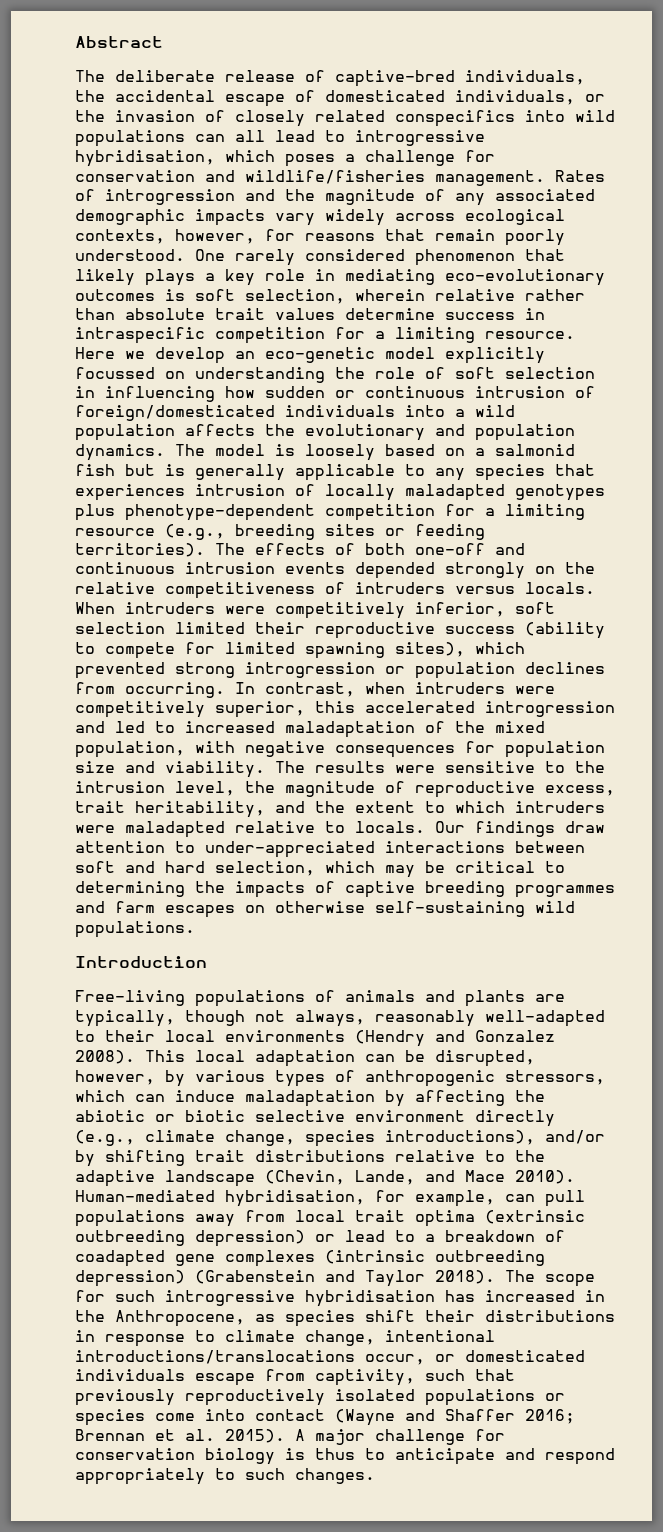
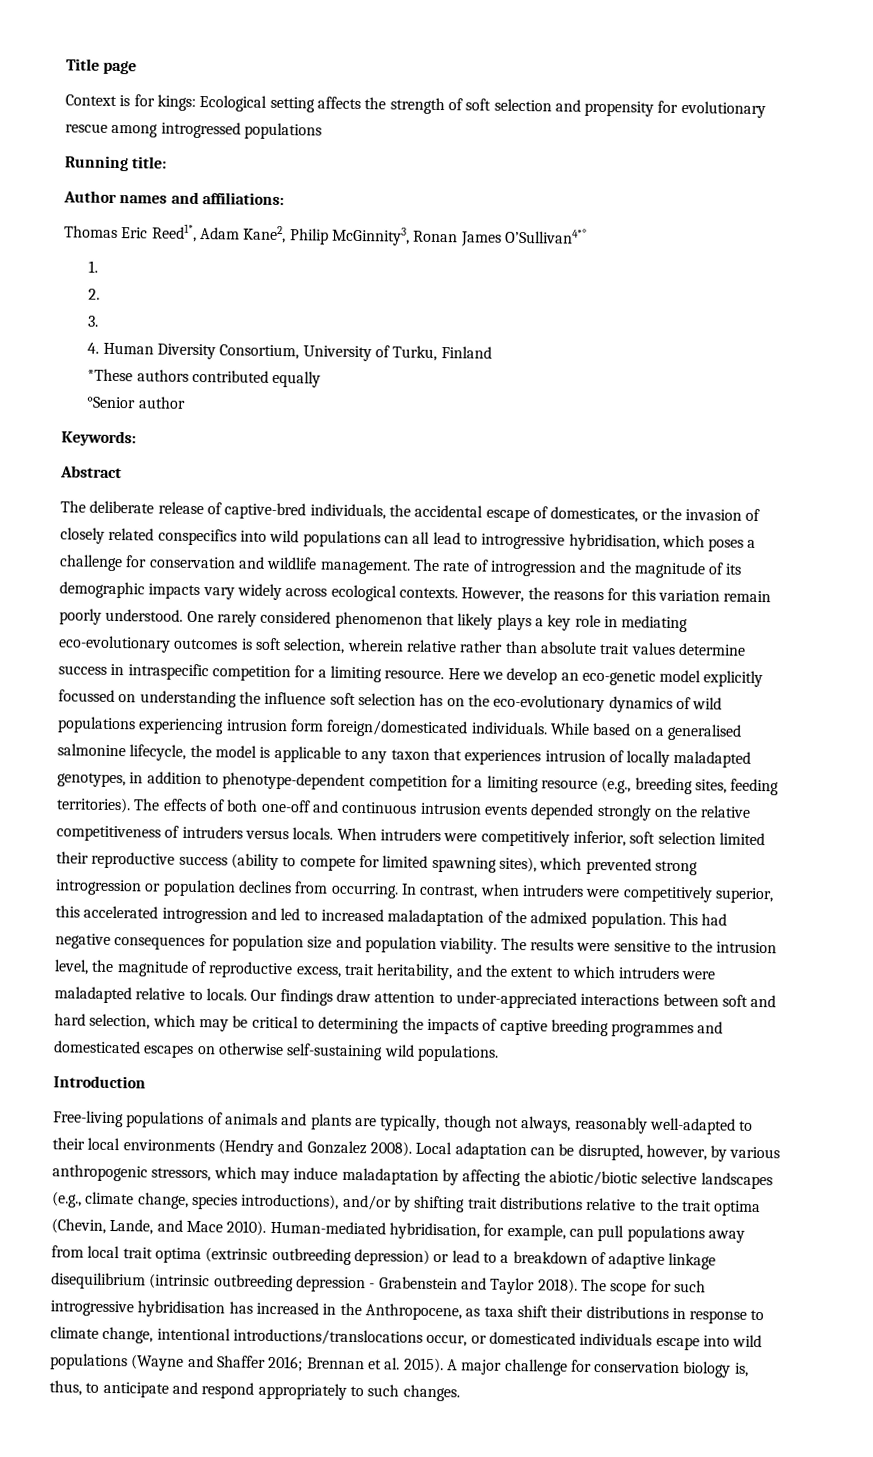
+ Title page
+ Context is for kings: Ecological setting affects the strength of soft selection and propensity for evolutionary rescue among introgressed populations
+ Running title:
+ Author names and affiliations:
+ Thomas Eric Reed1*, Adam Kane2, Philip McGinnity3, Ronan James O’Sullivan4*°
+ 1.
+ 2.
+ 3.
+ 4. Human Diversity Consortium, University of Turku, Finland
+ *These authors contributed equally
+ °Senior author
+ Keywords:
- The deliberate release of captive-bred individuals, the accidental escape of domesticated individuals, or the invasion of closely related conspecifics into wild populations can all lead to introgressive hybridisation, which poses a challenge for conservation and wildlife/fisheries management. Rates of introgression and the magnitude of any associated demographic impacts vary widely across ecological contexts, however, for reasons that remain poorly understood.
+ The deliberate release of captive-bred individuals, the accidental escape of domesticates, or the invasion of closely related conspecifics into wild populations can all lead to introgressive hybridisation, which poses a challenge for conservation and wildlife management. The rate of introgression and the magnitude of its demographic impacts vary widely across ecological contexts. However, the reasons for this variation remain poorly understood.
- Here we develop an eco-genetic model explicitly focussed on understanding the role of soft selection in influencing how sudden or continuous intrusion of foreign/domesticated individuals into a wild population affects the evolutionary and population dynamics. The model is loosely based on a salmonid fish but is generally applicable to any species that experiences intrusion of locally maladapted genotypes plus phenotype-dependent competition for a limiting resource (e.g., breeding sites or feeding territories).
+ Here we develop an eco-genetic model explicitly focussed on understanding the influence soft selection has on the eco-evolutionary dynamics of wild populations experiencing intrusion form foreign/domesticated individuals. While based on a generalised salmonine lifecycle, the model is applicable to any taxon that experiences intrusion of locally maladapted genotypes, in addition to phenotype-dependent competition for a limiting resource (e.g., breeding sites, feeding territories).
- In contrast, when intruders were competitively superior, this accelerated introgression and led to increased maladaptation of the mixed population, with negative consequences for population size and viability.
+ In contrast, when intruders were competitively superior, this accelerated introgression and led to increased maladaptation of the admixed population. This had negative consequences for population size and population viability.
- Our findings draw attention to under-appreciated interactions between soft and hard selection, which may be critical to determining the impacts of captive breeding programmes and farm escapes on otherwise self-sustaining wild populations.
+ Our findings draw attention to under-appreciated interactions between soft and hard selection, which may be critical to determining the impacts of captive breeding programmes and domesticated escapes on otherwise self-sustaining wild populations.
- This local adaptation can be disrupted, however, by various types of anthropogenic stressors, which can induce maladaptation by affecting the abiotic or biotic selective environment directly (e.g., climate change, species introductions), and/or by shifting trait distributions relative to the adaptive landscape (Chevin, Lande, and Mace 2010).
+ Local adaptation can be disrupted, however, by various anthropogenic stressors, which may induce maladaptation by affecting the abiotic/biotic selective landscapes (e.g., climate change, species introductions), and/or by shifting trait distributions relative to the trait optima (Chevin, Lande, and Mace 2010).
- Human-mediated hybridisation, for example, can pull populations away from local trait optima (extrinsic outbreeding depression) or lead to a breakdown of coadapted gene complexes (intrinsic outbreeding depression) (Grabenstein and Taylor 2018).
+ Human-mediated hybridisation, for example, can pull populations away from local trait optima (extrinsic outbreeding depression) or lead to a breakdown of adaptive linkage disequilibrium (intrinsic outbreeding depression - Grabenstein and Taylor 2018).
- The scope for such introgressive hybridisation has increased in the Anthropocene, as species shift their distributions in response to climate change, intentional introductions/translocations occur, or domesticated individuals escape from captivity, such that previously reproductively isolated populations or species come into contact (Wayne and Shaffer 2016; Brennan et al. 2015).
+ The scope for such introgressive hybridisation has increased in the Anthropocene, as taxa shift their distributions in response to climate change, intentional introductions/translocations occur, or domesticated individuals escape into wild populations (Wayne and Shaffer 2016; Brennan et al. 2015).
- A major challenge for conservation biology is thus to anticipate and respond appropriately to such changes.
+ A major challenge for conservation biology is, thus, to anticipate and respond appropriately to such changes.

